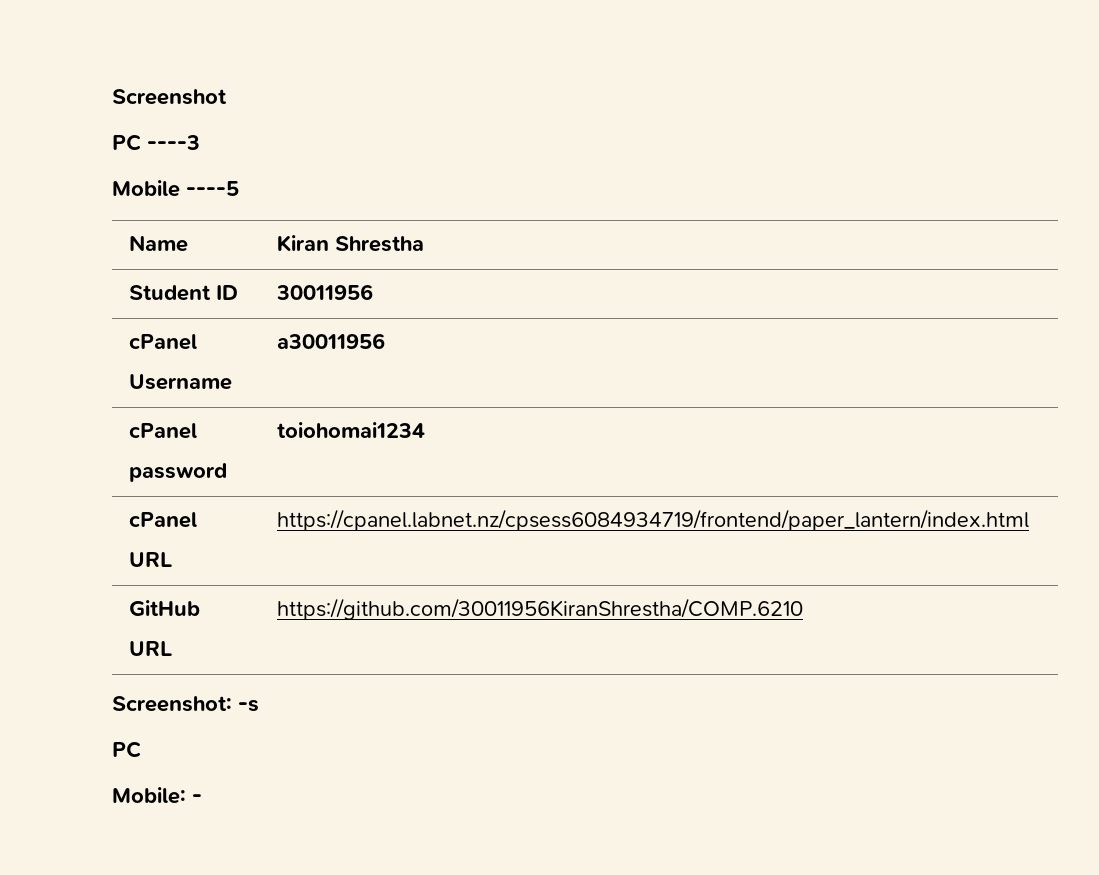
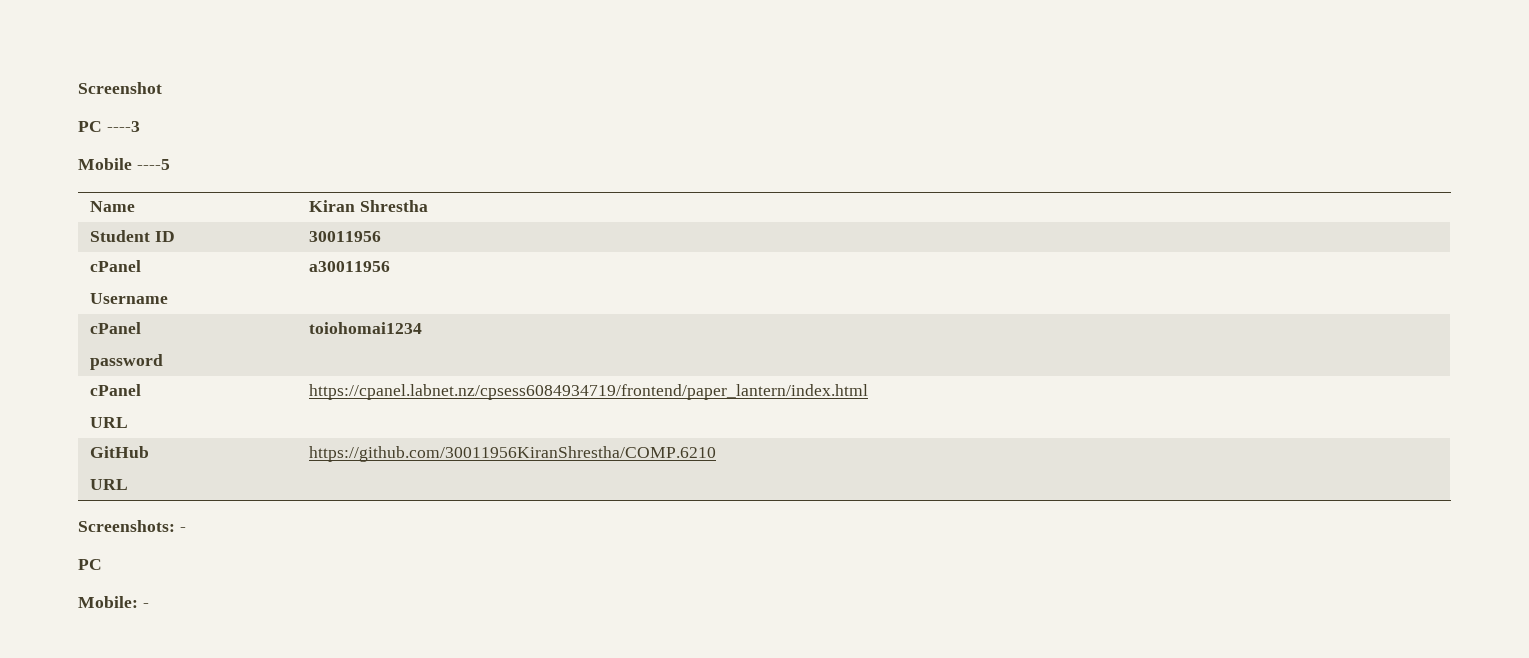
- Screenshot: -s
+ Screenshots: -

